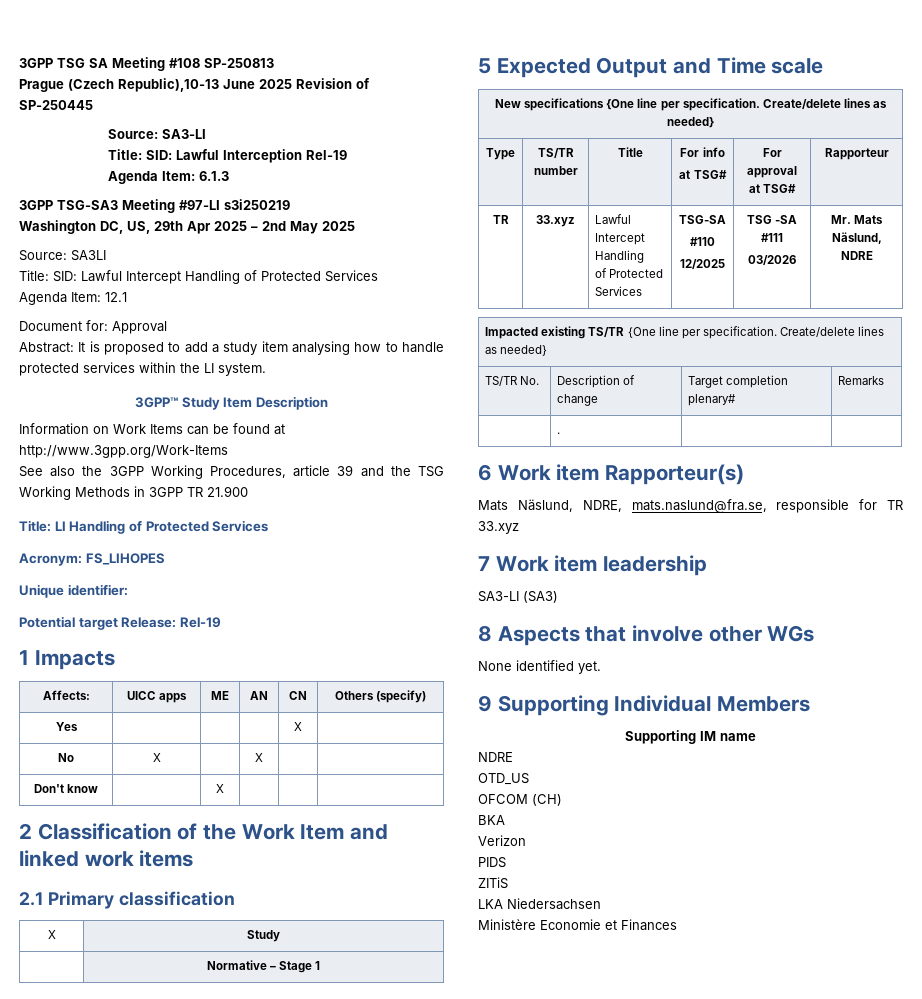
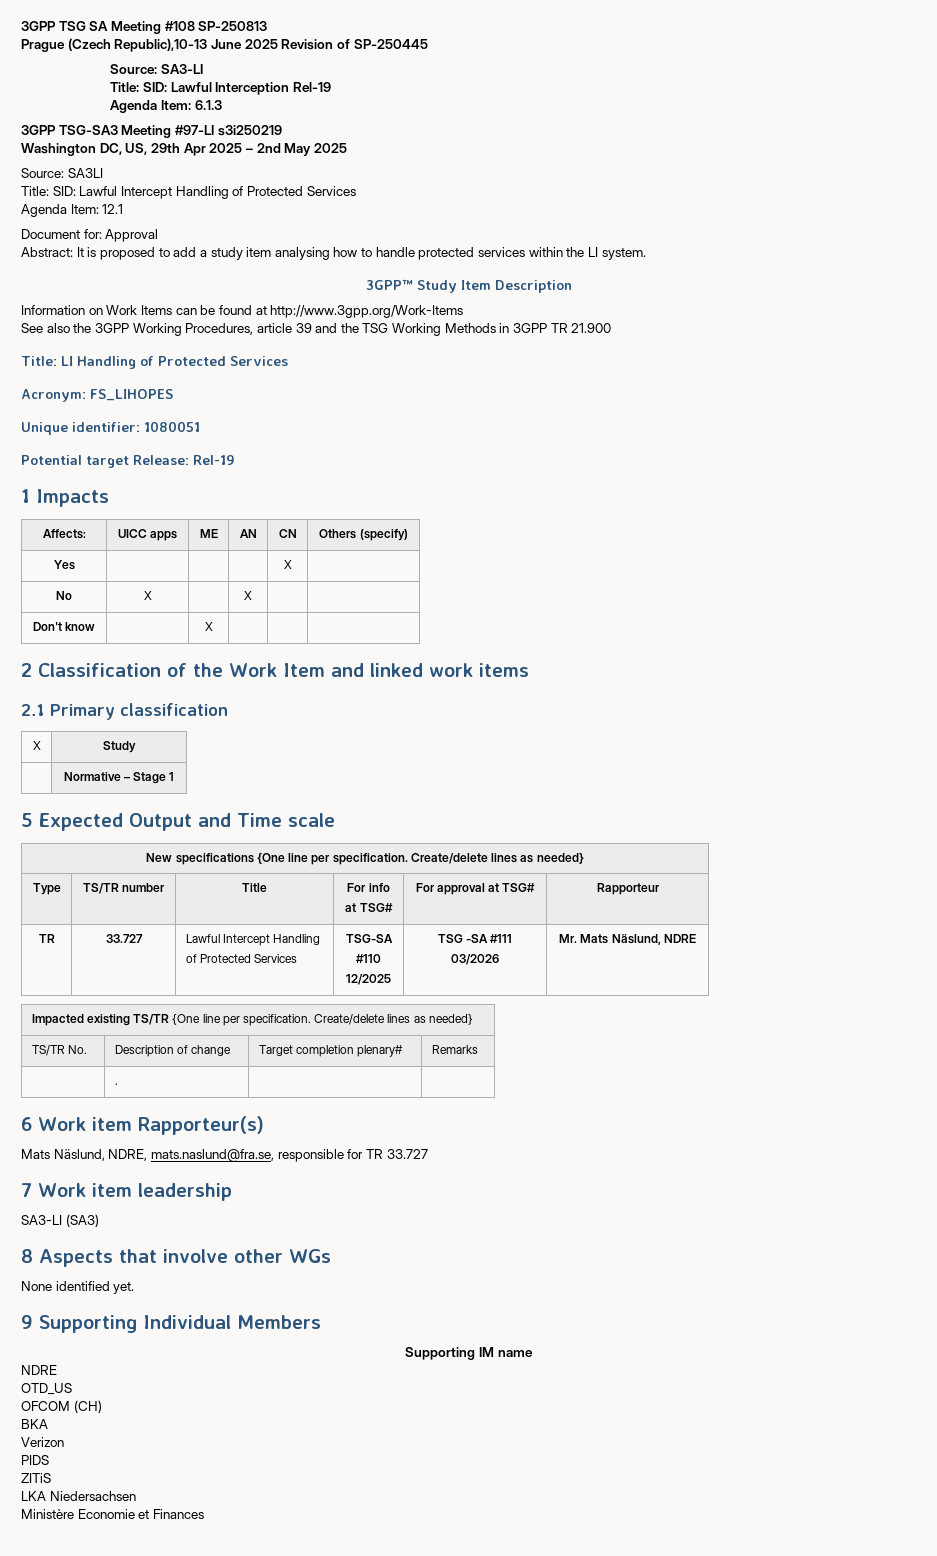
- Unique identifier:
+ Unique identifier: 1080051
- TR | 33.xyz | Lawful Intercept Handling
+ TR | 33.727 | Lawful Intercept Handling
- Mats Näslund, NDRE, mats.naslund@fra.se, responsible for TR 33.xyz
+ Mats Näslund, NDRE, mats.naslund@fra.se, responsible for TR 33.727

